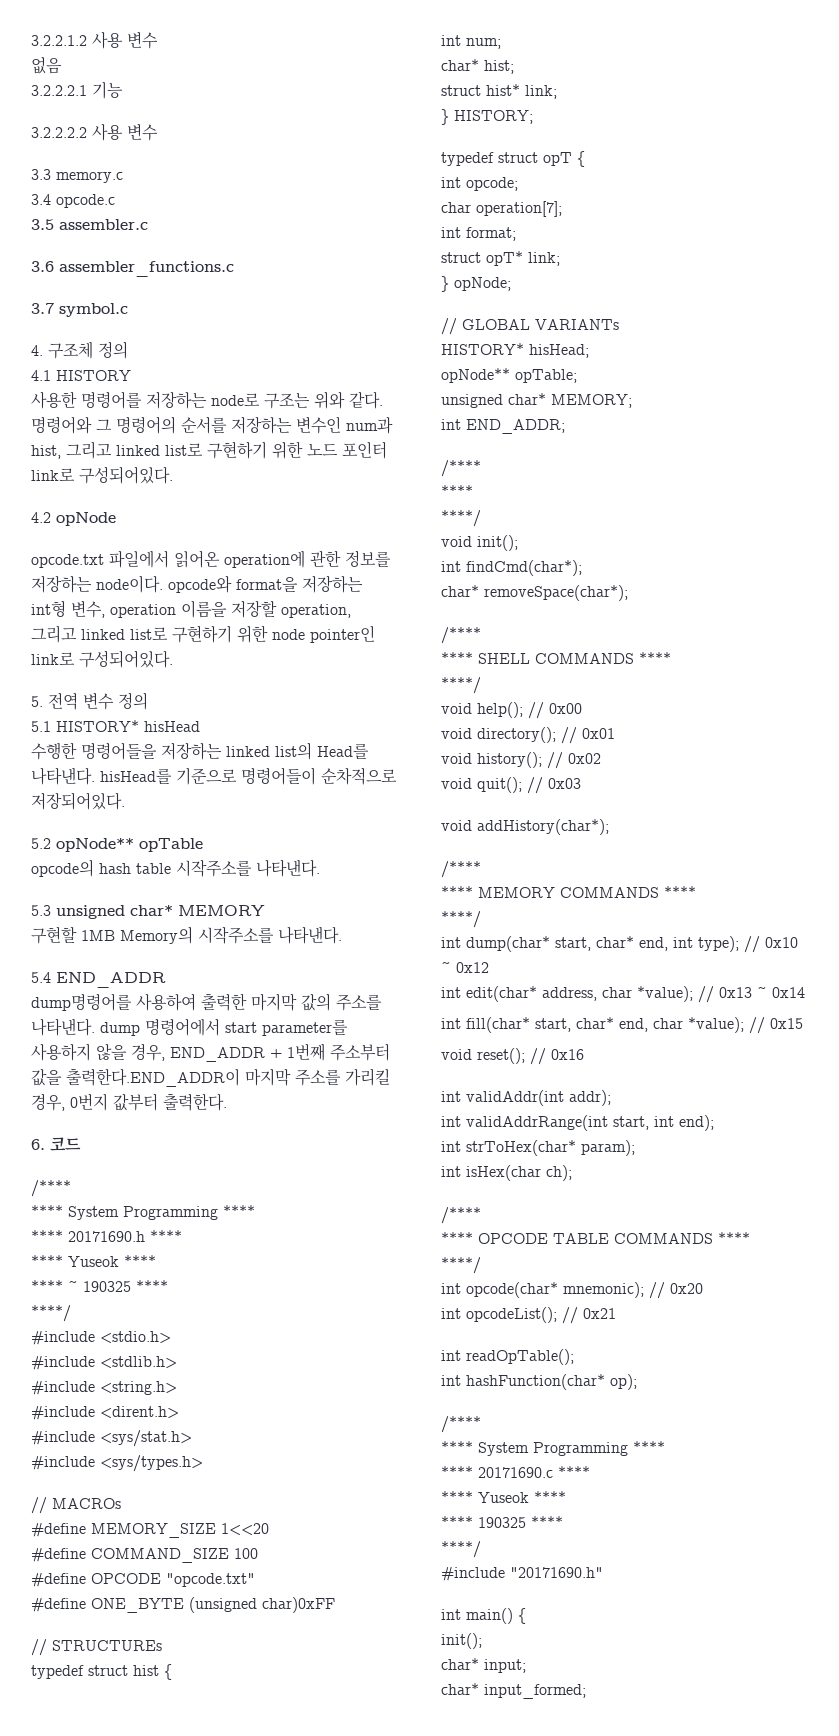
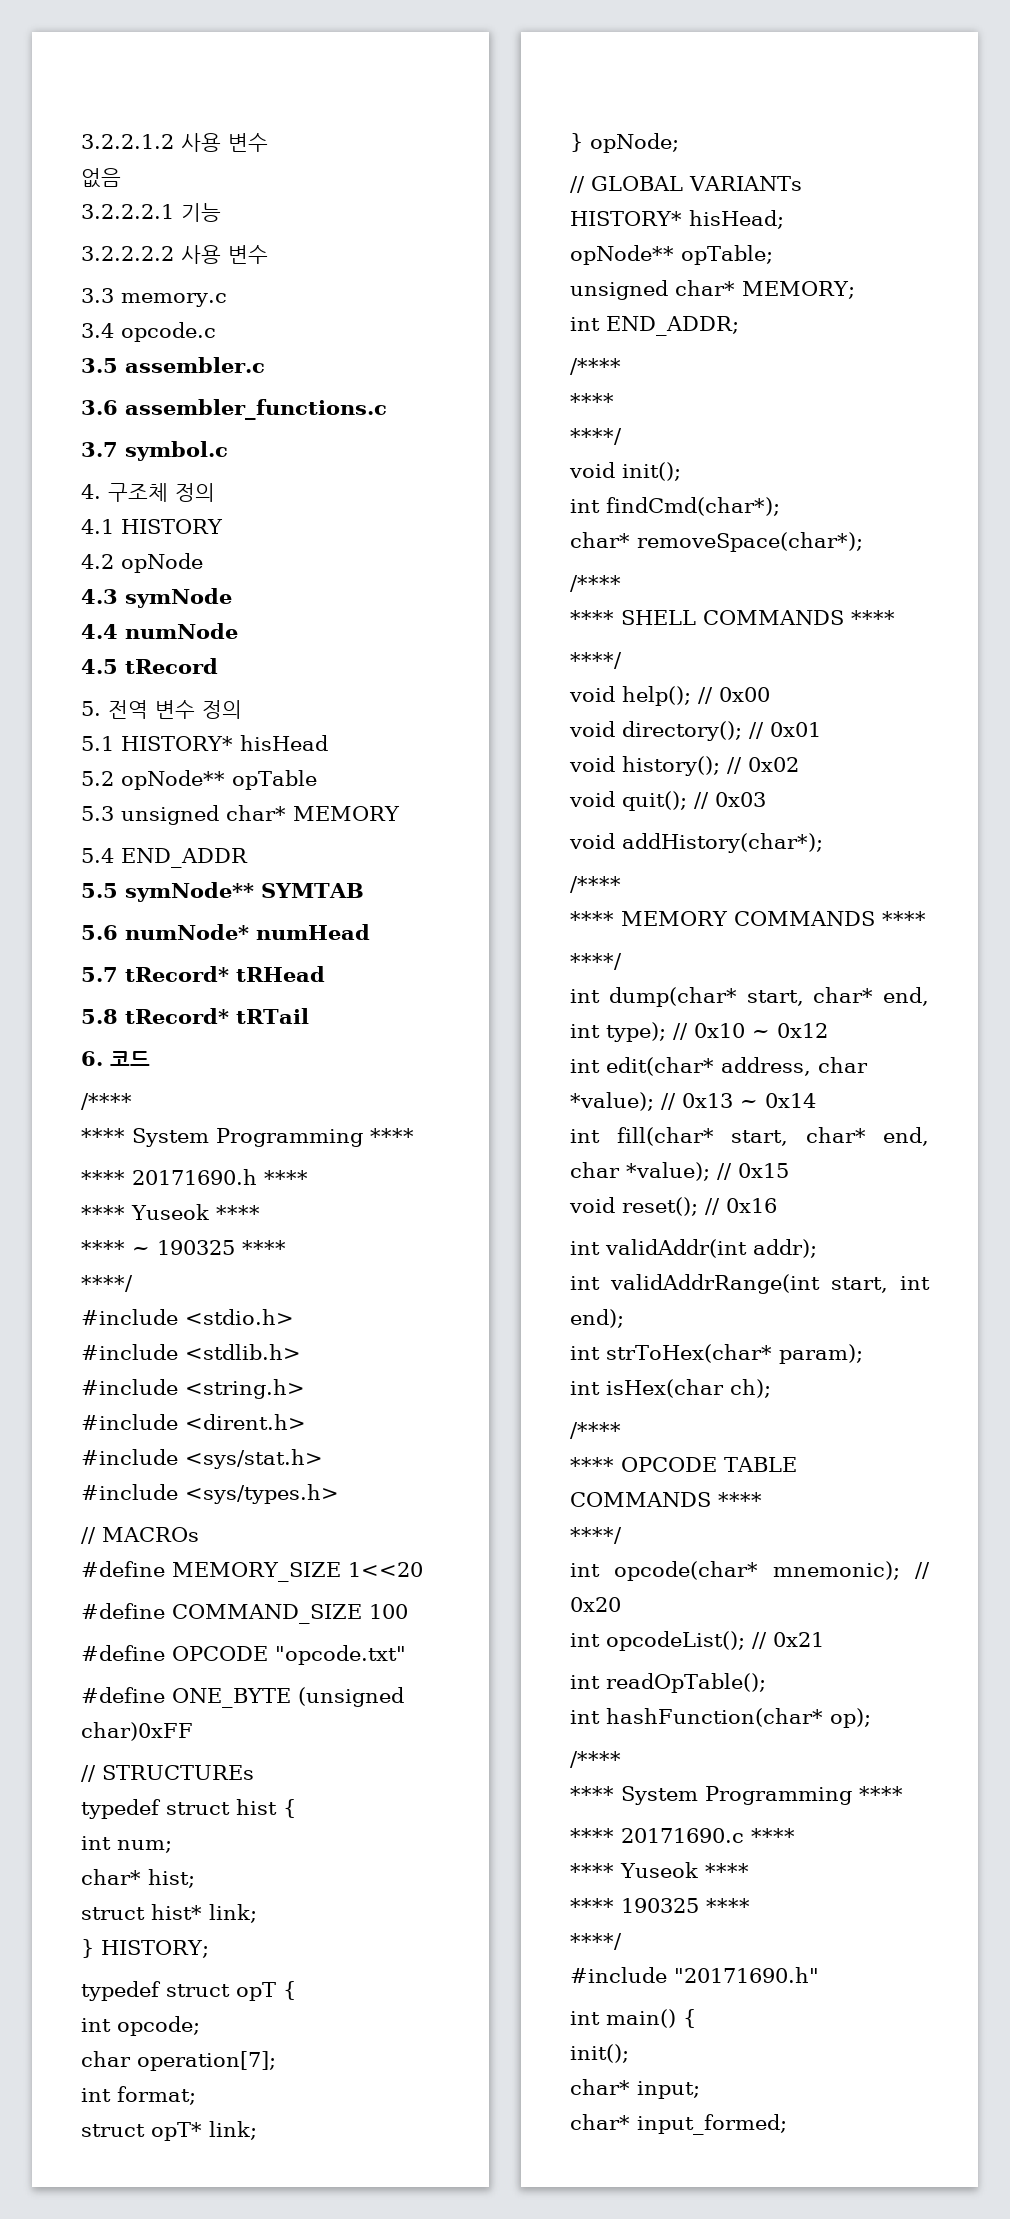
- 사용한 명령어를 저장하는 node로 구조는 위와 같다. 명령어와 그 명령어의 순서를 저장하는 변수인 num과 hist, 그리고 linked list로 구현하기 위한 노드 포인터 link로 구성되어있다.
  4.2 opNode
- opcode.txt 파일에서 읽어온 operation에 관한 정보를 저장하는 node이다. opcode와 format을 저장하는 int형 변수, operation 이름을 저장할 operation, 그리고 linked list로 구현하기 위한 node pointer인 link로 구성되어있다.
+ 4.3 symNode
+ 4.4 numNode
+ 4.5 tRecord
- 수행한 명령어들을 저장하는 linked list의 Head를 나타낸다. hisHead를 기준으로 명령어들이 순차적으로 저장되어있다.
  5.2 opNode** opTable
- opcode의 hash table 시작주소를 나타낸다.
  5.3 unsigned char* MEMORY
- 구현할 1MB Memory의 시작주소를 나타낸다.
  5.4 END_ADDR
- dump명령어를 사용하여 출력한 마지막 값의 주소를 나타낸다. dump 명령어에서 start parameter를 사용하지 않을 경우, END_ADDR + 1번째 주소부터 값을 출력한다.END_ADDR이 마지막 주소를 가리킬 경우, 0번지 값부터 출력한다.
+ 5.5 symNode** SYMTAB
+ 5.6 numNode* numHead
+ 5.7 tRecord* tRHead
+ 5.8 tRecord* tRTail

